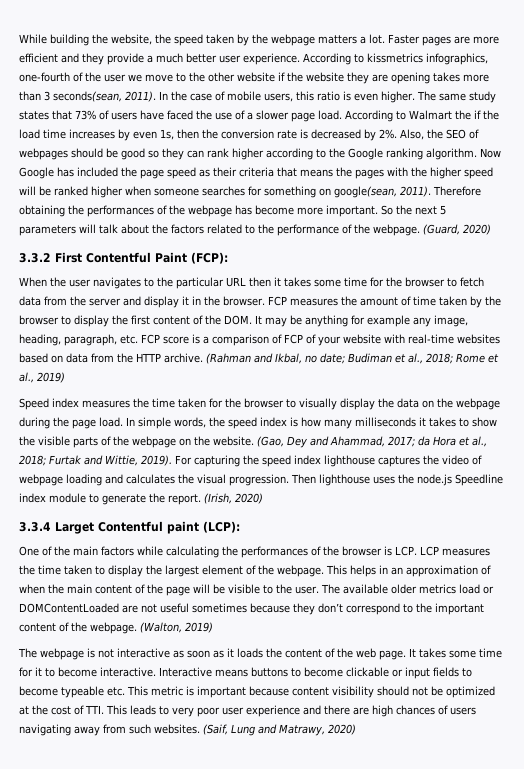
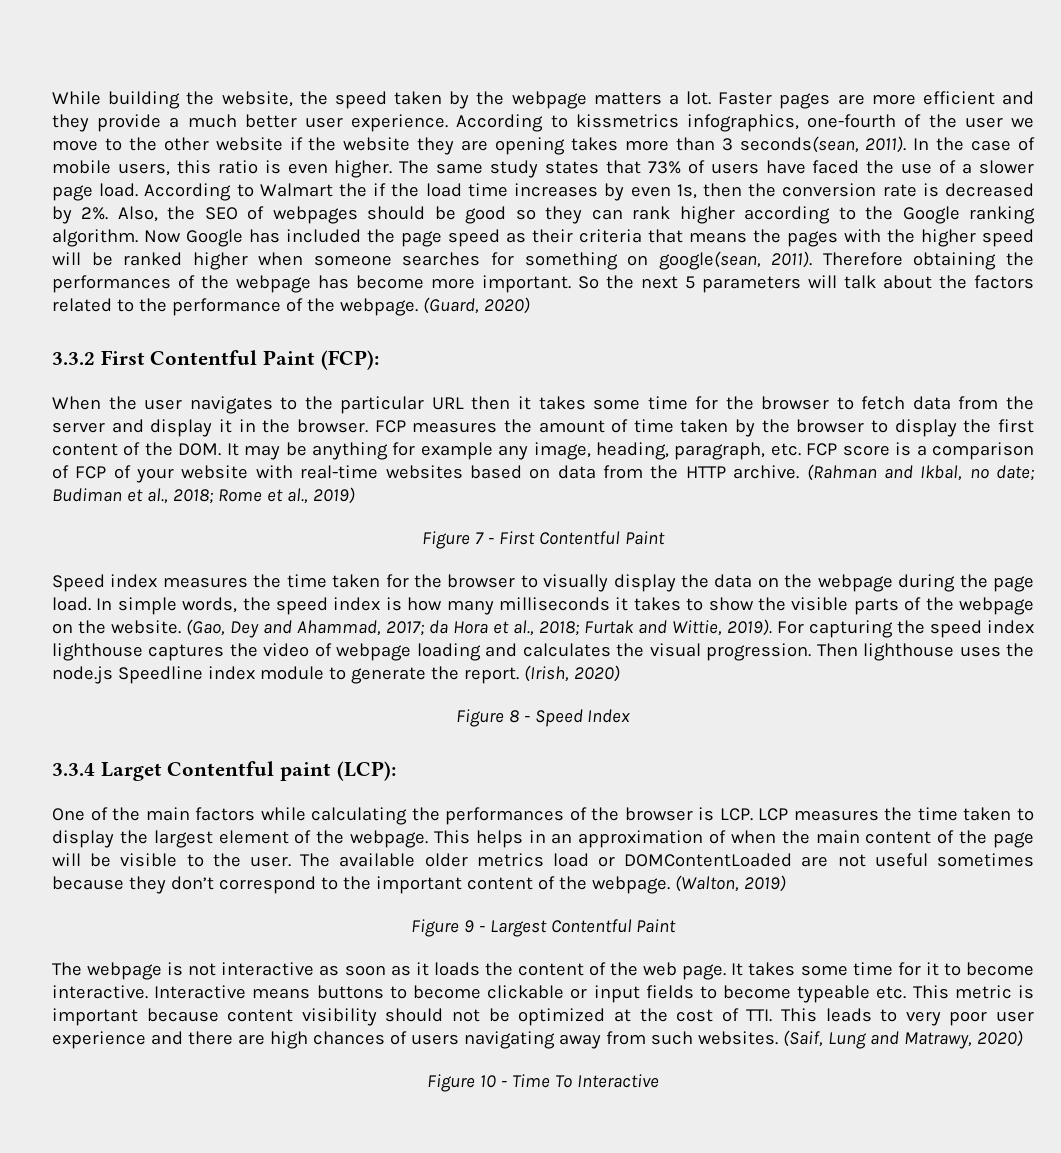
+ Figure 7 - First Contentful Paint
+ Figure 8 - Speed Index
+ Figure 9 - Largest Contentful Paint
+ Figure 10 - Time To Interactive

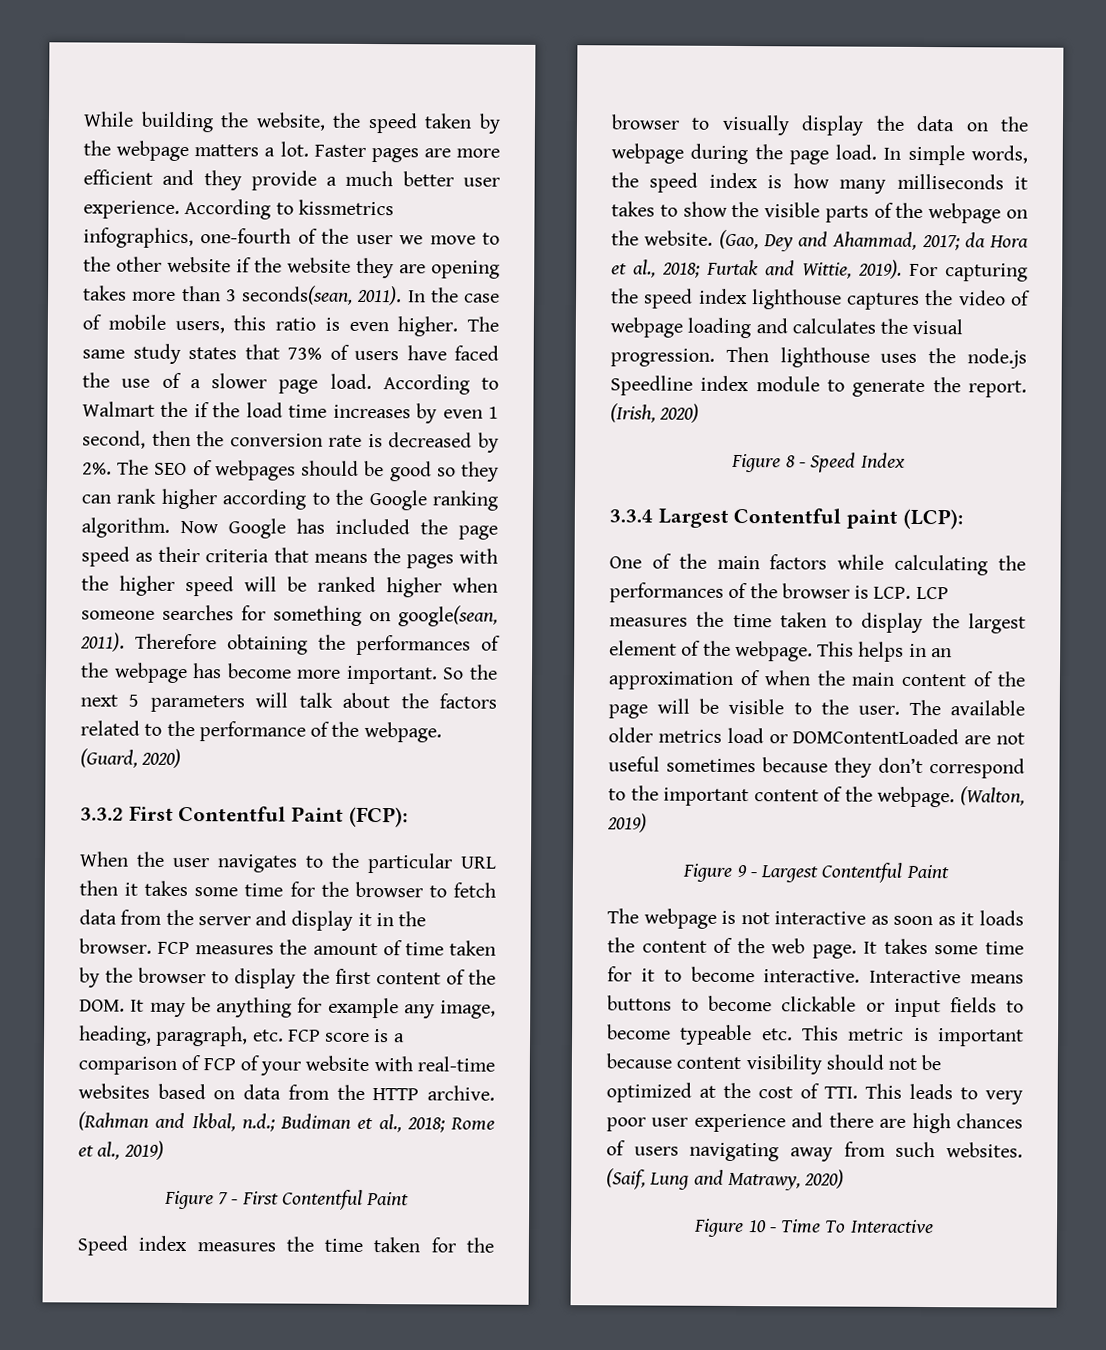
- According to Walmart the if the load time increases by even 1s, then the conversion rate is decreased by 2%.
+ According to Walmart the if the load time increases by even 1 second, then the conversion rate is decreased by 2%.
- Also, the SEO of webpages should be good so they can rank higher according to the Google ranking algorithm.
+ The SEO of webpages should be good so they can rank higher according to the Google ranking algorithm.
- (Rahman and Ikbal, no date; Budiman et al., 2018; Rome et al., 2019)
+ (Rahman and Ikbal, n.d.; Budiman et al., 2018; Rome et al., 2019)
- 3.3.4 Larget Contentful paint (LCP):
+ 3.3.4 Largest Contentful paint (LCP):

